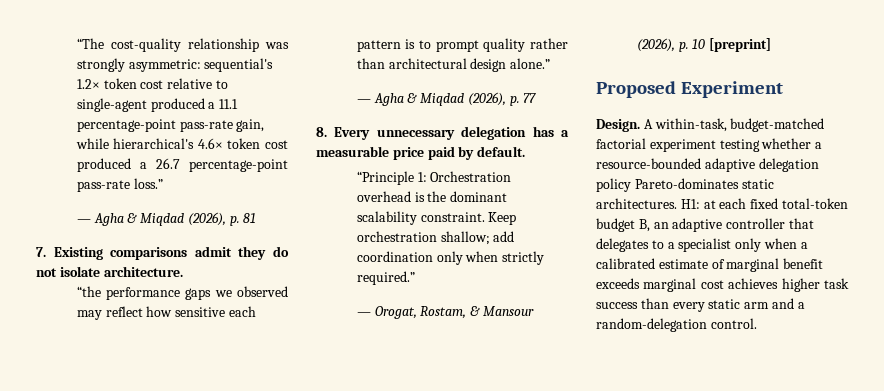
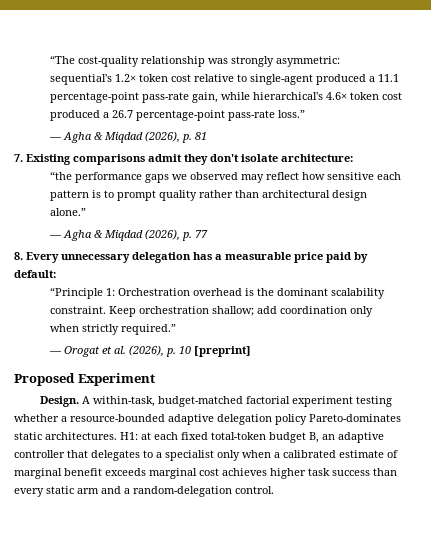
- 7. Existing comparisons admit they do not isolate architecture.
+ 7. Existing comparisons admit they don't isolate architecture:
- 8. Every unnecessary delegation has a measurable price paid by default.
+ 8. Every unnecessary delegation has a measurable price paid by default:
- — Orogat, Rostam, & Mansour (2026), p. 10 [preprint]
+ — Orogat et al. (2026), p. 10 [preprint]

